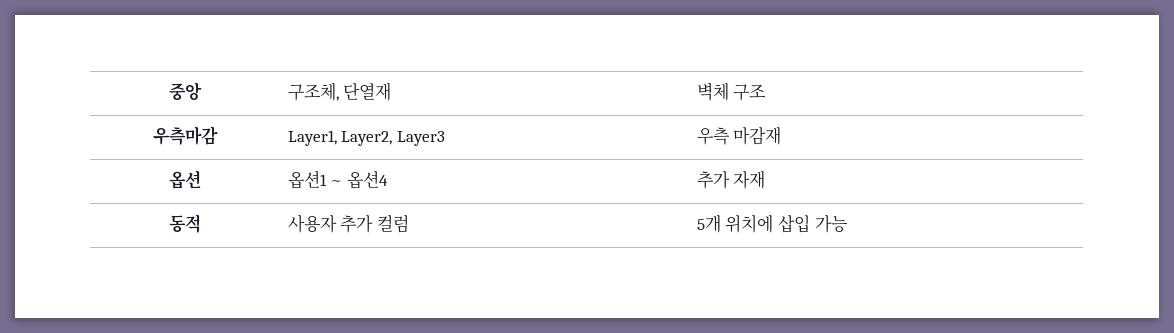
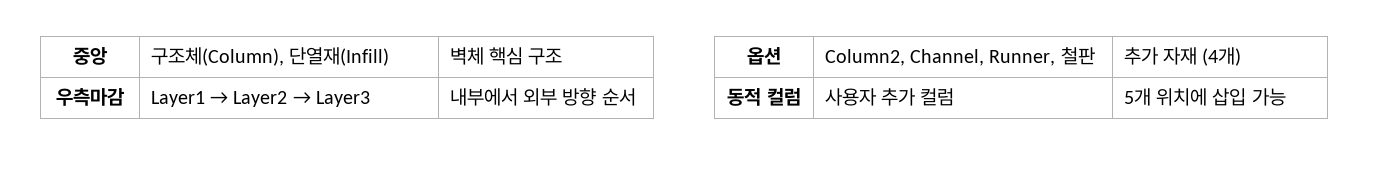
- 중앙 | 구조체, 단열재 | 벽체 구조
+ 중앙 | 구조체(Column), 단열재(Infill) | 벽체 핵심 구조
- 우측마감 | Layer1, Layer2, Layer3 | 우측 마감재
- 옵션 | 옵션1 ~ 옵션4 | 추가 자재
+ 우측마감 | Layer1 → Layer2 → Layer3 | 내부에서 외부 방향 순서
+ 옵션 | Column2, Channel, Runner, 철판 | 추가 자재 (4개)
- 동적 | 사용자 추가 컬럼 | 5개 위치에 삽입 가능
+ 동적 컬럼 | 사용자 추가 컬럼 | 5개 위치에 삽입 가능

